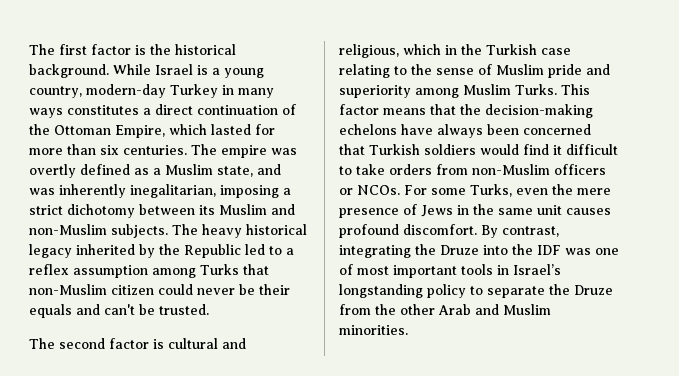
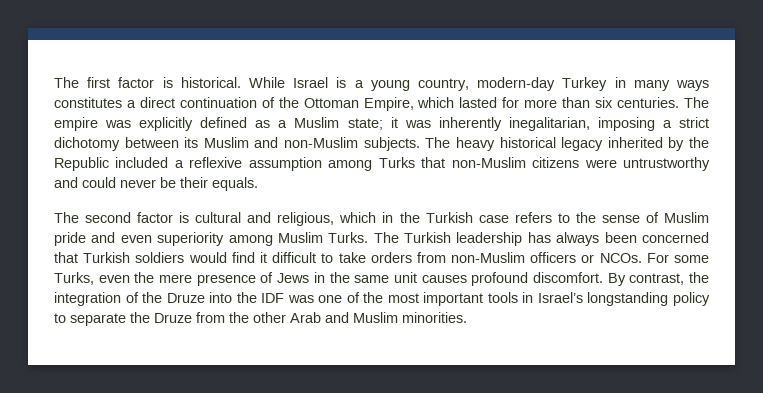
- The first factor is the historical background.
+ The first factor is historical.
- The empire was overtly defined as a Muslim state, and was inherently inegalitarian, imposing a strict dichotomy between its Muslim and non-Muslim subjects.
+ The empire was explicitly defined as a Muslim state; it was inherently inegalitarian, imposing a strict dichotomy between its Muslim and non-Muslim subjects.
- The heavy historical legacy inherited by the Republic led to a reflex assumption among Turks that non-Muslim citizen could never be their equals and can't be trusted.
+ The heavy historical legacy inherited by the Republic included a reflexive assumption among Turks that non-Muslim citizens were untrustworthy and could never be their equals.
- The second factor is cultural and religious, which in the Turkish case relating to the sense of Muslim pride and superiority among Muslim Turks.
+ The second factor is cultural and religious, which in the Turkish case refers to the sense of Muslim pride and even superiority among Muslim Turks.
- This factor means that the decision-making echelons have always been concerned that Turkish soldiers would find it difficult to take orders from non-Muslim officers or NCOs.
+ The Turkish leadership has always been concerned that Turkish soldiers would find it difficult to take orders from non-Muslim officers or NCOs.
- By contrast, integrating the Druze into the IDF was one of most important tools in Israel’s longstanding policy to separate the Druze from the other Arab and Muslim minorities.
+ By contrast, the integration of the Druze into the IDF was one of the most important tools in Israel’s longstanding policy to separate the Druze from the other Arab and Muslim minorities.

